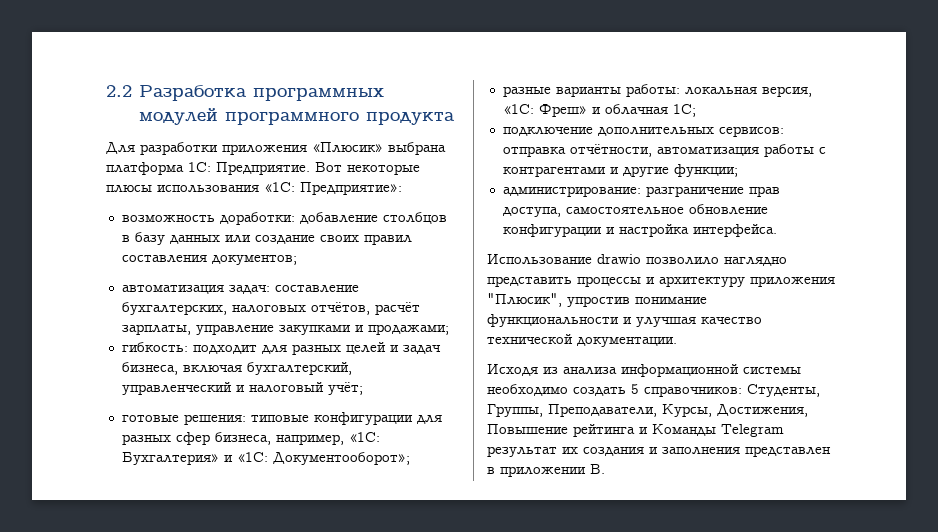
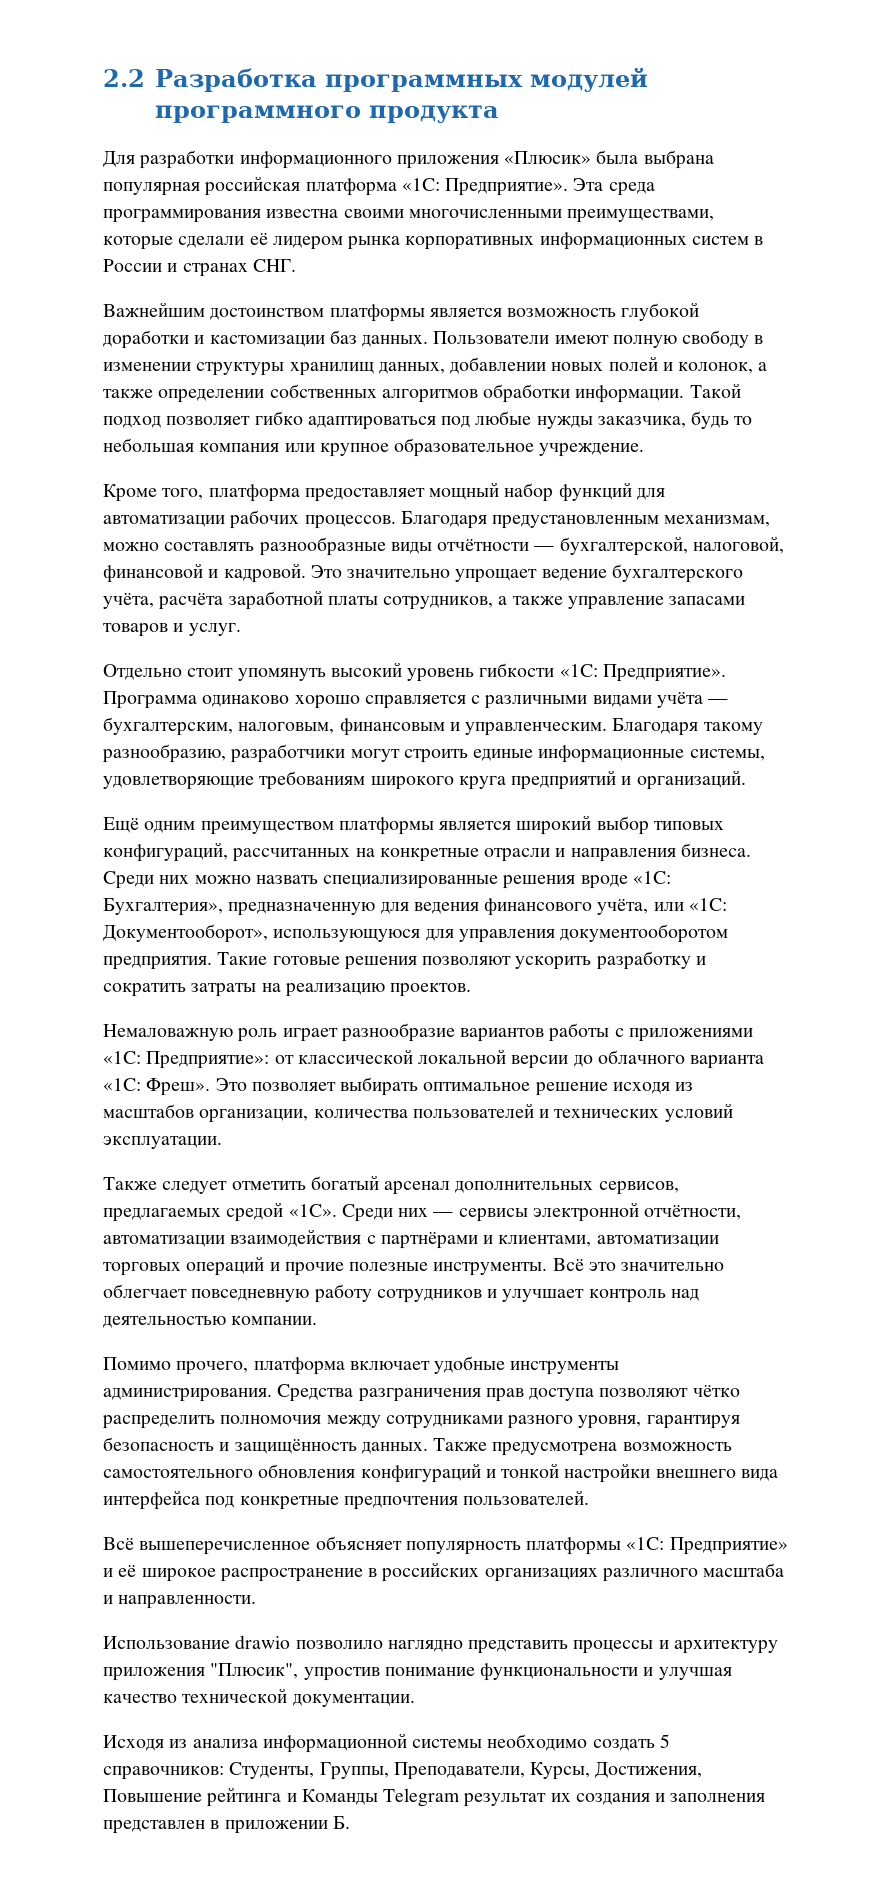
- Для разработки приложения «Плюсик» выбрана платформа 1С: Предприятие. Вот некоторые плюсы использования «1С: Предприятие»:
- возможность доработки: добавление столбцов в базу данных или создание своих правил составления документов;
- автоматизация задач: составление бухгалтерских, налоговых отчётов, расчёт зарплаты, управление закупками и продажами;
- гибкость: подходит для разных целей и задач бизнеса, включая бухгалтерский, управленческий и налоговый учёт;
- готовые решения: типовые конфигурации для разных сфер бизнеса, например, «1С: Бухгалтерия» и «1С: Документооборот»;
- разные варианты работы: локальная версия, «1С: Фреш» и облачная 1С;
- подключение дополнительных сервисов: отправка отчётности, автоматизация работы с контрагентами и другие функции;
- администрирование: разграничение прав доступа, самостоятельное обновление конфигурации и настройка интерфейса.
+ Для разработки информационного приложения «Плюсик» была выбрана популярная российская платформа «1С: Предприятие». Эта среда программирования известна своими многочисленными преимуществами, которые сделали её лидером рынка корпоративных информационных систем в России и странах СНГ.
+ Важнейшим достоинством платформы является возможность глубокой доработки и кастомизации баз данных. Пользователи имеют полную свободу в изменении структуры хранилищ данных, добавлении новых полей и колонок, а также определении собственных алгоритмов обработки информации. Такой подход позволяет гибко адаптироваться под любые нужды заказчика, будь то небольшая компания или крупное образовательное учреждение.
+ Кроме того, платформа предоставляет мощный набор функций для автоматизации рабочих процессов. Благодаря предустановленным механизмам, можно составлять разнообразные виды отчётности — бухгалтерской, налоговой, финансовой и кадровой. Это значительно упрощает ведение бухгалтерского учёта, расчёта заработной платы сотрудников, а также управление запасами товаров и услуг.
+ Отдельно стоит упомянуть высокий уровень гибкости «1С: Предприятие». Программа одинаково хорошо справляется с различными видами учёта — бухгалтерским, налоговым, финансовым и управленческим. Благодаря такому разнообразию, разработчики могут строить единые информационные системы, удовлетворяющие требованиям широкого круга предприятий и организаций.
+ Ещё одним преимуществом платформы является широкий выбор типовых конфигураций, рассчитанных на конкретные отрасли и направления бизнеса. Среди них можно назвать специализированные решения вроде «1С: Бухгалтерия», предназначенную для ведения финансового учёта, или «1С: Документооборот», использующуюся для управления документооборотом предприятия. Такие готовые решения позволяют ускорить разработку и сократить затраты на реализацию проектов.
+ Немаловажную роль играет разнообразие вариантов работы с приложениями «1С: Предприятие»: от классической локальной версии до облачного варианта «1С: Фреш». Это позволяет выбирать оптимальное решение исходя из масштабов организации, количества пользователей и технических условий эксплуатации.
+ Также следует отметить богатый арсенал дополнительных сервисов, предлагаемых средой «1С». Среди них — сервисы электронной отчётности, автоматизации взаимодействия с партнёрами и клиентами, автоматизации торговых операций и прочие полезные инструменты. Всё это значительно облегчает повседневную работу сотрудников и улучшает контроль над деятельностью компании.
+ Помимо прочего, платформа включает удобные инструменты администрирования. Средства разграничения прав доступа позволяют чётко распределить полномочия между сотрудниками разного уровня, гарантируя безопасность и защищённость данных. Также предусмотрена возможность самостоятельного обновления конфигураций и тонкой настройки внешнего вида интерфейса под конкретные предпочтения пользователей.
+ Всё вышеперечисленное объясняет популярность платформы «1С: Предприятие» и её широкое распространение в российских организациях различного масштаба и направленности.
- Исходя из анализа информационной системы необходимо создать 5 справочников: Студенты, Группы, Преподаватели, Курсы, Достижения, Повышение рейтинга и Команды Telegram результат их создания и заполнения представлен в приложении В.
+ Исходя из анализа информационной системы необходимо создать 5 справочников: Студенты, Группы, Преподаватели, Курсы, Достижения, Повышение рейтинга и Команды Telegram результат их создания и заполнения представлен в приложении Б.

